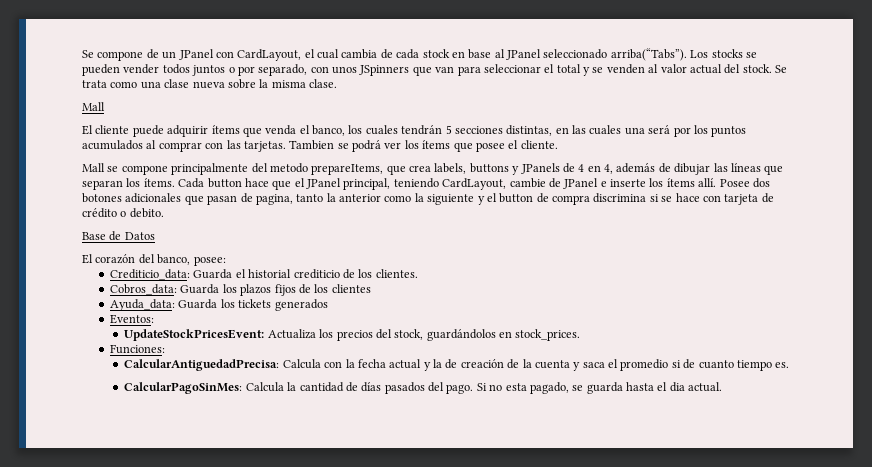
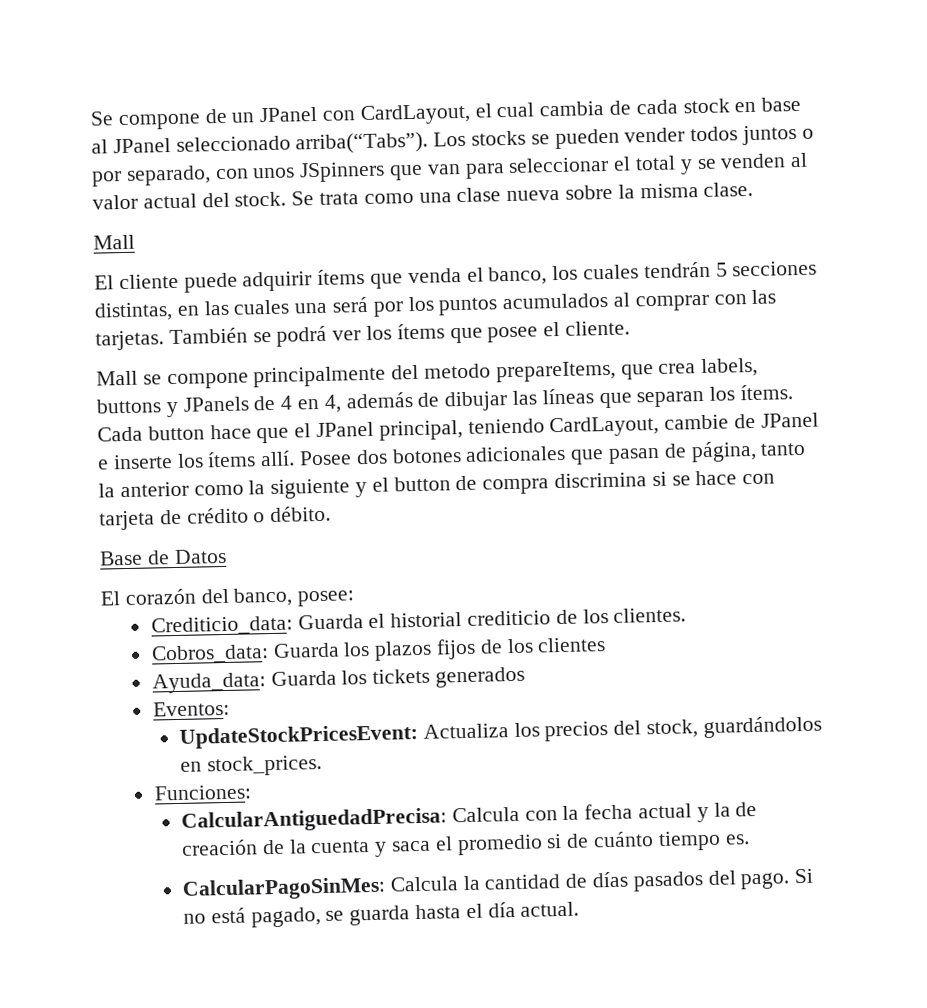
- Tambien se podrá ver los ítems que posee el cliente.
+ También se podrá ver los ítems que posee el cliente.
- Posee dos botones adicionales que pasan de pagina, tanto la anterior como la siguiente y el button de compra discrimina si se hace con tarjeta de crédito o debito.
+ Posee dos botones adicionales que pasan de página, tanto la anterior como la siguiente y el button de compra discrimina si se hace con tarjeta de crédito o débito.
- CalcularAntiguedadPrecisa: Calcula con la fecha actual y la de creación de la cuenta y saca el promedio si de cuanto tiempo es.
+ CalcularAntiguedadPrecisa: Calcula con la fecha actual y la de creación de la cuenta y saca el promedio si de cuánto tiempo es.
- Si no esta pagado, se guarda hasta el dia actual.
+ Si no está pagado, se guarda hasta el día actual.

